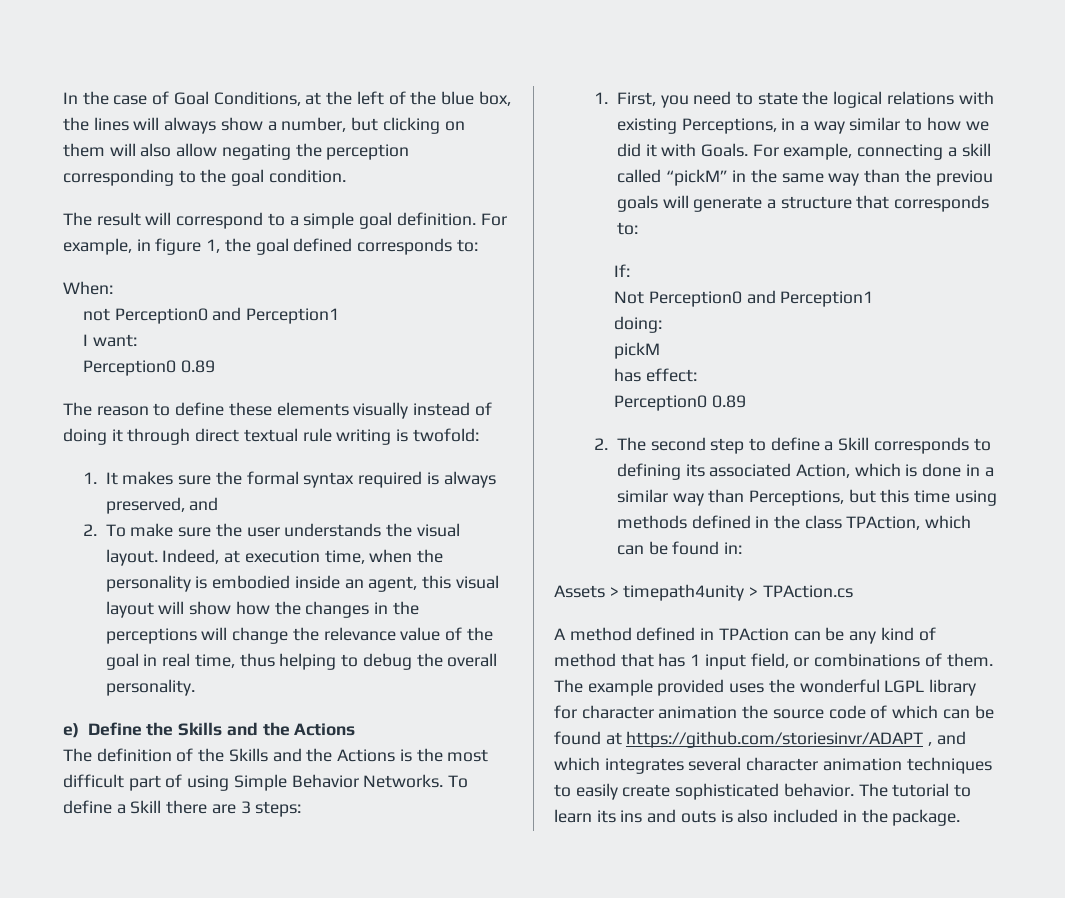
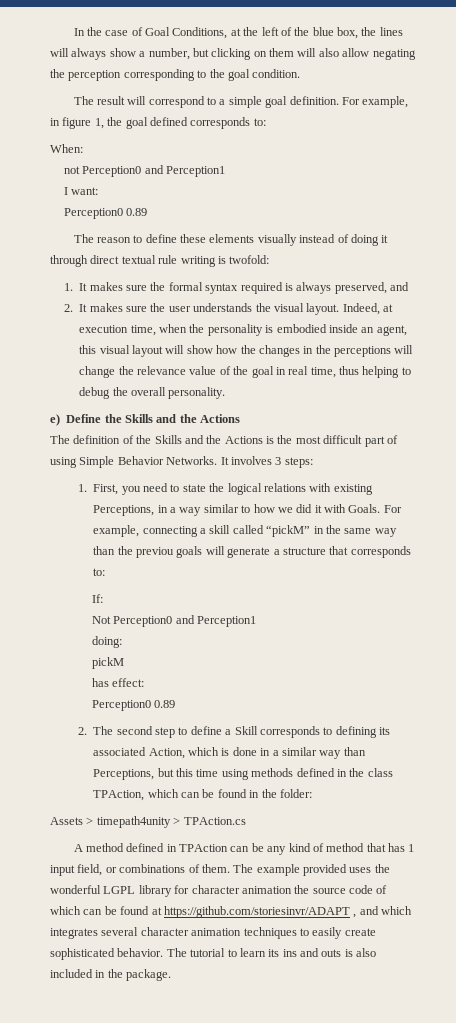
- 2. To make sure the user understands the visual layout.
+ 2. It makes sure the user understands the visual layout.
- To define a Skill there are 3 steps:
+ It involves 3 steps:
- 2. The second step to define a Skill corresponds to defining its associated Action, which is done in a similar way than Perceptions, but this time using methods defined in the class TPAction, which can be found in:
+ 2. The second step to define a Skill corresponds to defining its associated Action, which is done in a similar way than Perceptions, but this time using methods defined in the class TPAction, which can be found in the folder:

